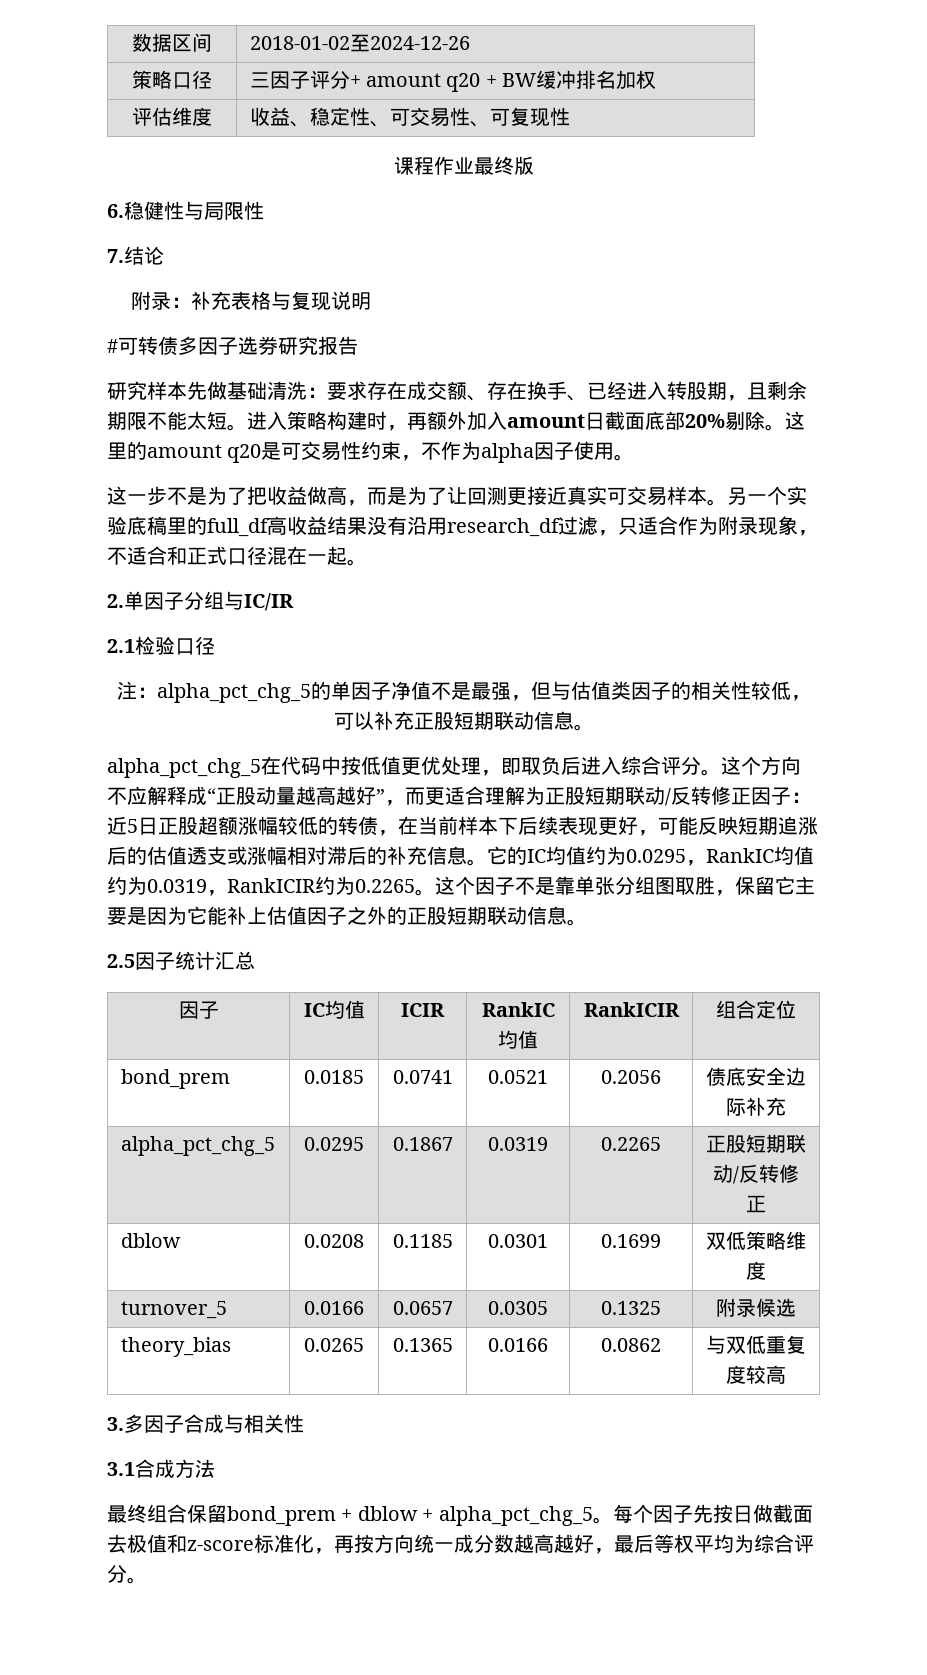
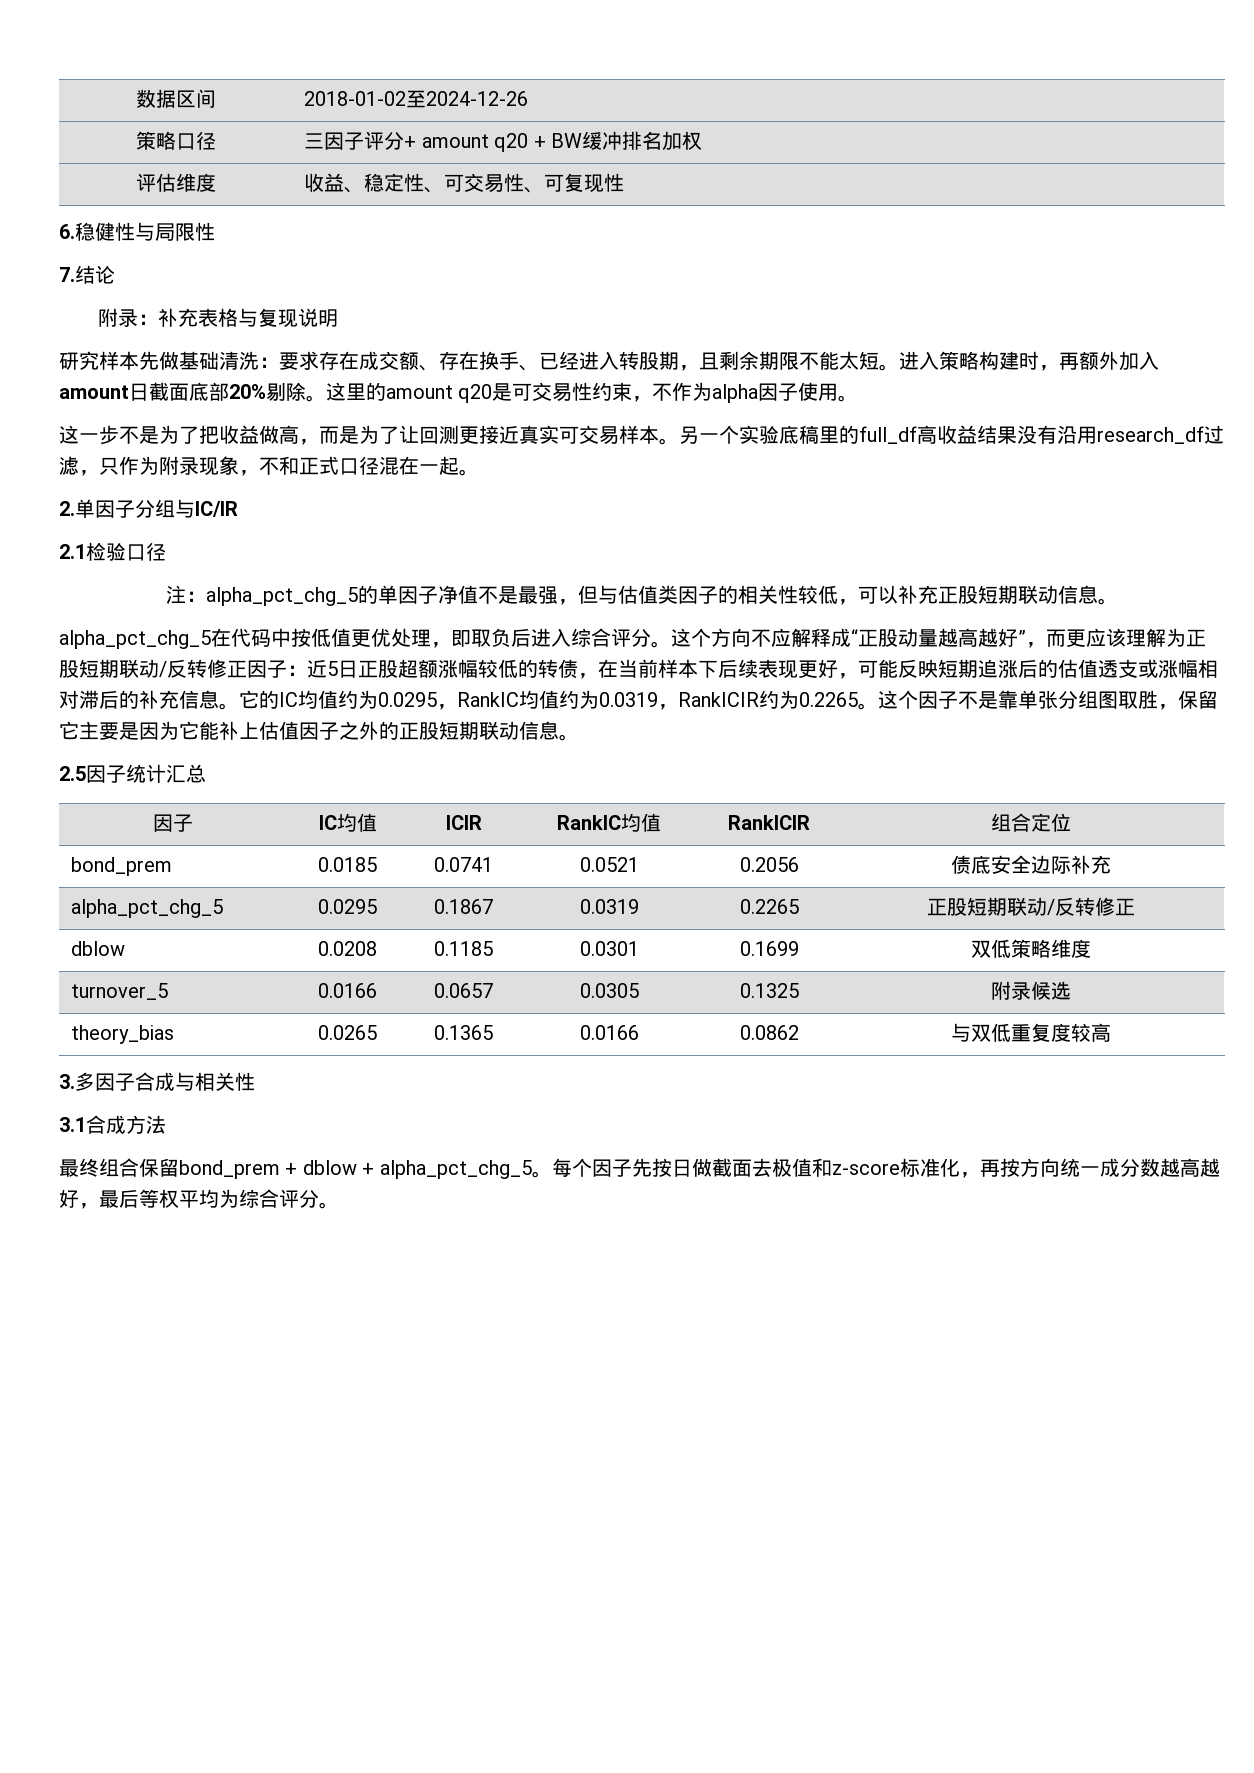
- 课程作业最终版
- #可转债多因子选券研究报告
- 另一个实验底稿里的full_df高收益结果没有沿用research_df过滤，只适合作为附录现象，不适合和正式口径混在一起。
+ 另一个实验底稿里的full_df高收益结果没有沿用research_df过滤，只作为附录现象，不和正式口径混在一起。
- 这个方向不应解释成“正股动量越高越好”，而更适合理解为正股短期联动/反转修正因子：近5日正股超额涨幅较低的转债，在当前样本下后续表现更好，可能反映短期追涨后的估值透支或涨幅相对滞后的补充信息。
+ 这个方向不应解释成“正股动量越高越好”，而更应该理解为正股短期联动/反转修正因子：近5日正股超额涨幅较低的转债，在当前样本下后续表现更好，可能反映短期追涨后的估值透支或涨幅相对滞后的补充信息。

